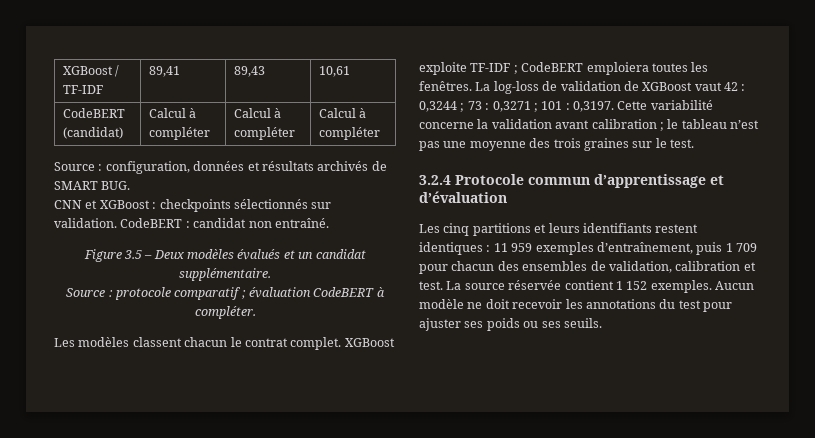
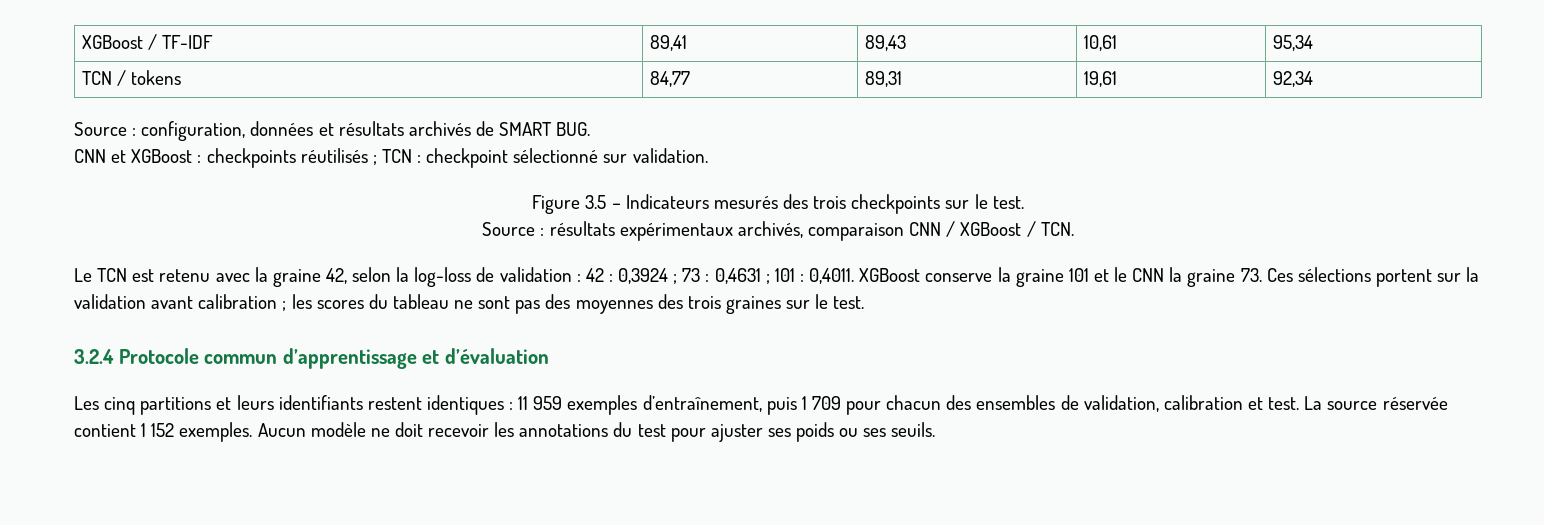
- XGBoost / TF-IDF | 89,41 | 89,43 | 10,61
- CodeBERT (candidat) | Calcul à compléter | Calcul à compléter | Calcul à compléter
+ XGBoost / TF-IDF | 89,41 | 89,43 | 10,61 | 95,34
+ TCN / tokens | 84,77 | 89,31 | 19,61 | 92,34
- CNN et XGBoost : checkpoints sélectionnés sur validation. CodeBERT : candidat non entraîné.
- Figure 3.5 – Deux modèles évalués et un candidat supplémentaire.
- Source : protocole comparatif ; évaluation CodeBERT à compléter.
- Les modèles classent chacun le contrat complet. XGBoost exploite TF-IDF ; CodeBERT emploiera toutes les fenêtres. La log-loss de validation de XGBoost vaut 42 : 0,3244 ; 73 : 0,3271 ; 101 : 0,3197. Cette variabilité concerne la validation avant calibration ; le tableau n’est pas une moyenne des trois graines sur le test.
+ CNN et XGBoost : checkpoints réutilisés ; TCN : checkpoint sélectionné sur validation.
+ Figure 3.5 – Indicateurs mesurés des trois checkpoints sur le test.
+ Source : résultats expérimentaux archivés, comparaison CNN / XGBoost / TCN.
+ Le TCN est retenu avec la graine 42, selon la log-loss de validation : 42 : 0,3924 ; 73 : 0,4631 ; 101 : 0,4011. XGBoost conserve la graine 101 et le CNN la graine 73. Ces sélections portent sur la validation avant calibration ; les scores du tableau ne sont pas des moyennes des trois graines sur le test.

